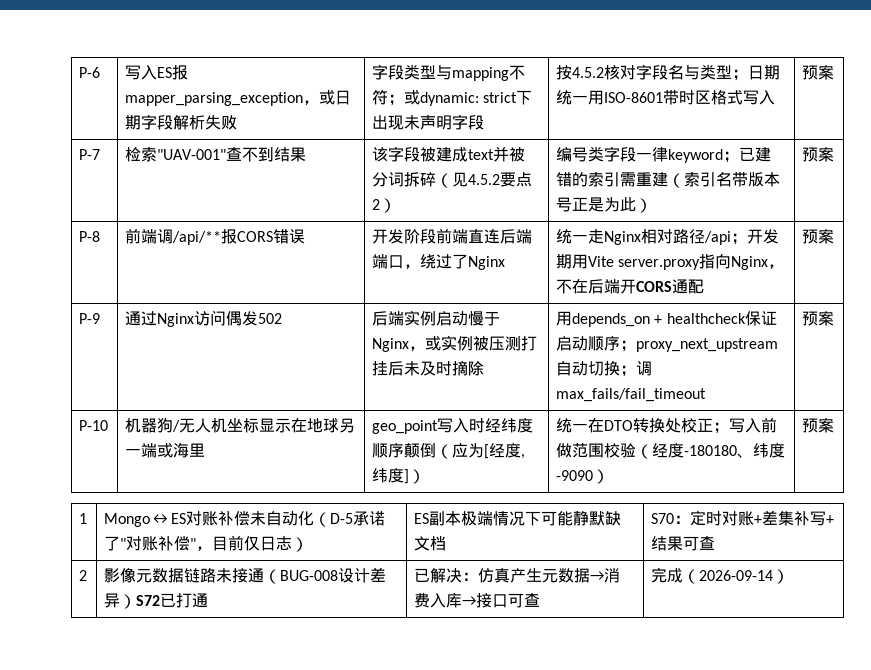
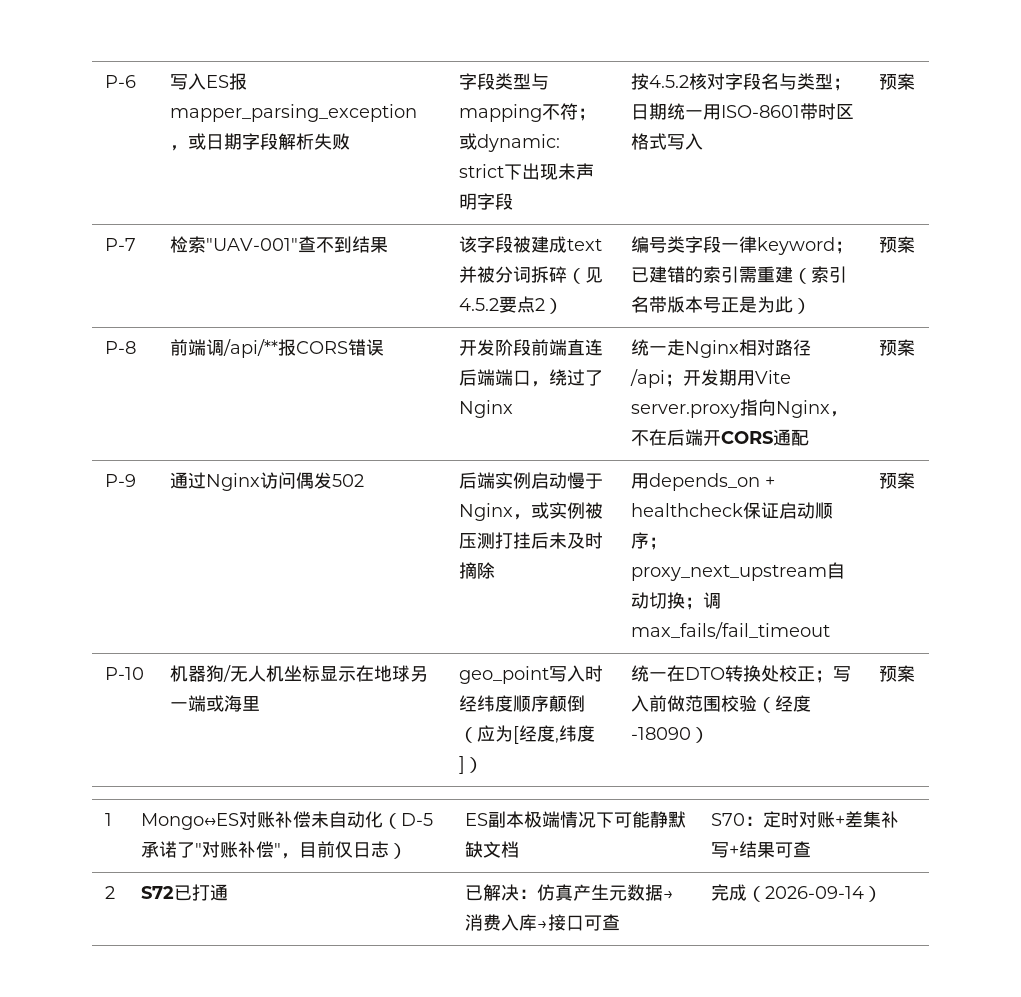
- 统一在DTO转换处校正；写入前做范围校验（经度-180180、纬度-9090）
+ 统一在DTO转换处校正；写入前做范围校验（经度-18090）
- 2 | 影像元数据链路未接通（BUG-008设计差异）S72已打通 | 已解决：仿真产生元数据→消费入库→接口可查 | 完成（2026-09-14）
+ 2 | S72已打通 | 已解决：仿真产生元数据→消费入库→接口可查 | 完成（2026-09-14）

